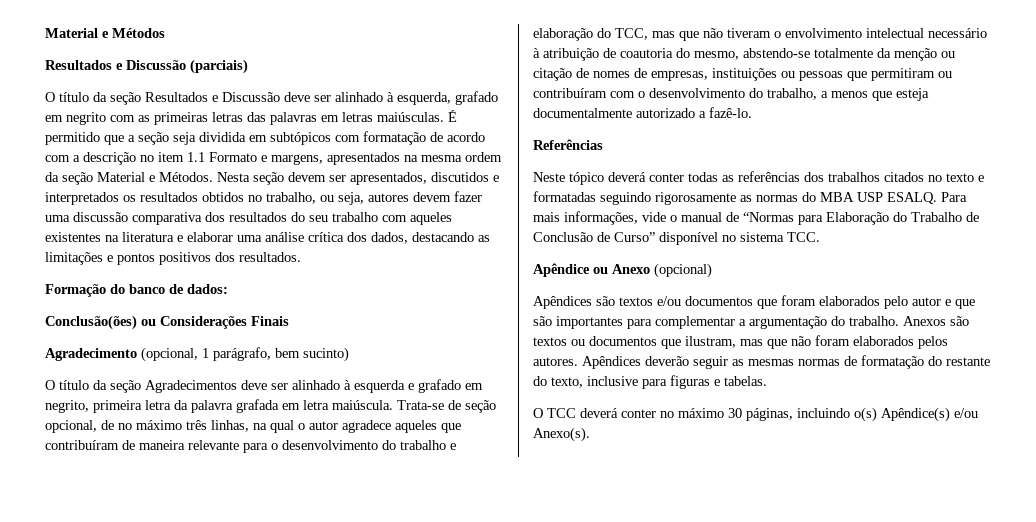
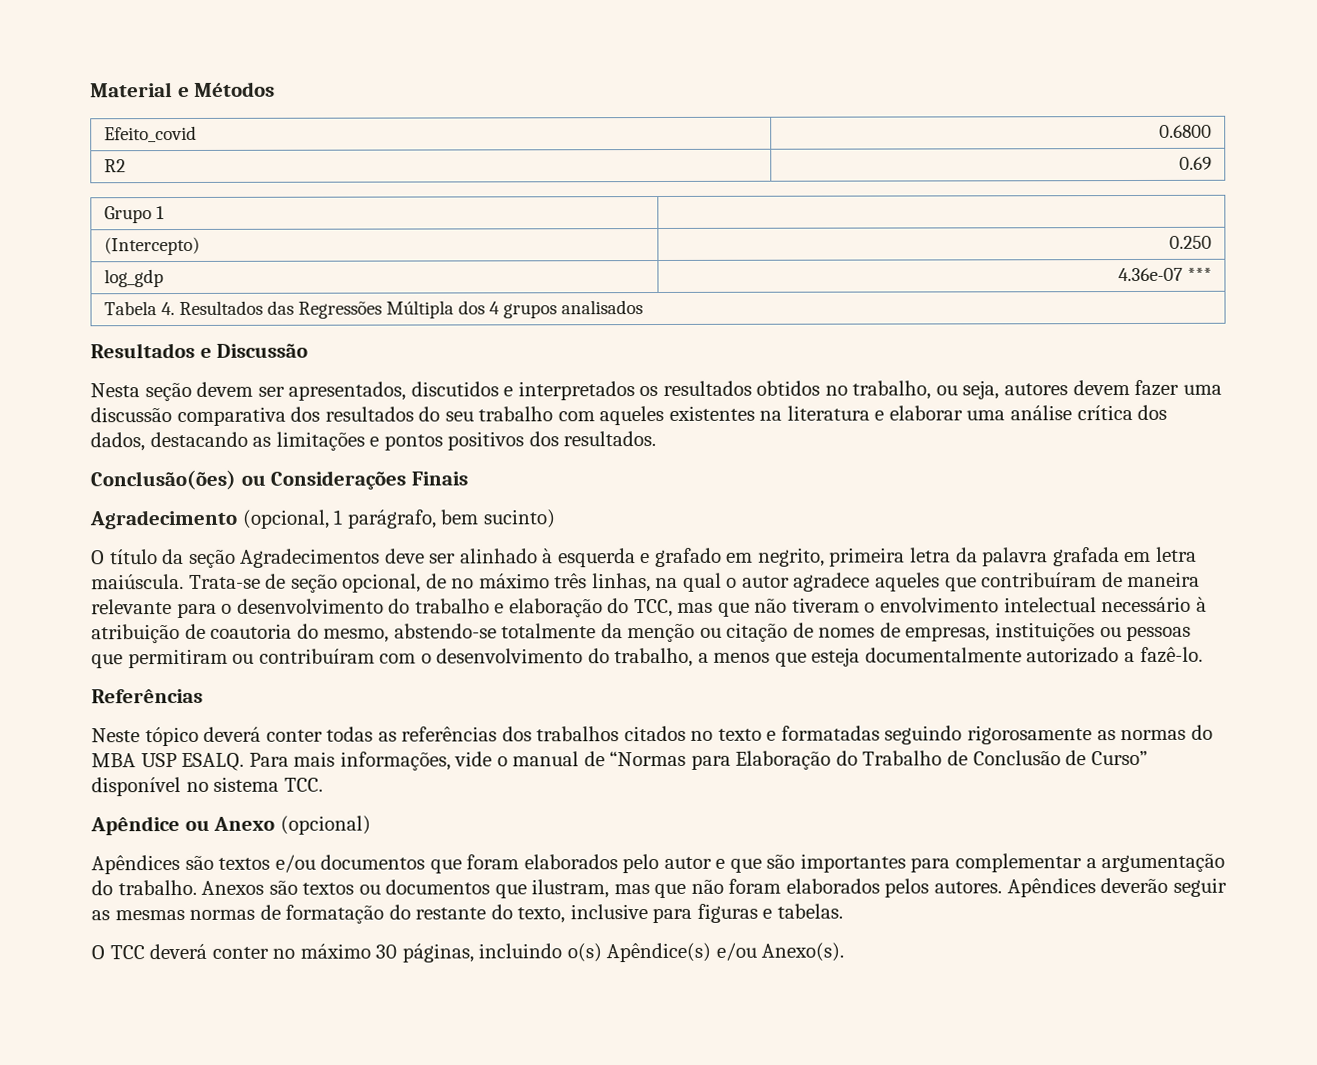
- Resultados e Discussão (parciais)
- O título da seção Resultados e Discussão deve ser alinhado à esquerda, grafado em negrito com as primeiras letras das palavras em letras maiúsculas. É permitido que a seção seja dividida em subtópicos com formatação de acordo com a descrição no item 1.1 Formato e margens, apresentados na mesma ordem da seção Material e Métodos. Nesta seção devem ser apresentados, discutidos e interpretados os resultados obtidos no trabalho, ou seja, autores devem fazer uma discussão comparativa dos resultados do seu trabalho com aqueles existentes na literatura e elaborar uma análise crítica dos dados, destacando as limitações e pontos positivos dos resultados.
+ Efeito_covid | 0.6800
+ R2 | 0.69
+ Grupo 1 |
+ (Intercepto) | 0.250
+ log_gdp | 4.36e-07 ***
+ Tabela 4. Resultados das Regressões Múltipla dos 4 grupos analisados
+ Resultados e Discussão
+ Nesta seção devem ser apresentados, discutidos e interpretados os resultados obtidos no trabalho, ou seja, autores devem fazer uma discussão comparativa dos resultados do seu trabalho com aqueles existentes na literatura e elaborar uma análise crítica dos dados, destacando as limitações e pontos positivos dos resultados.
- Formação do banco de dados:

